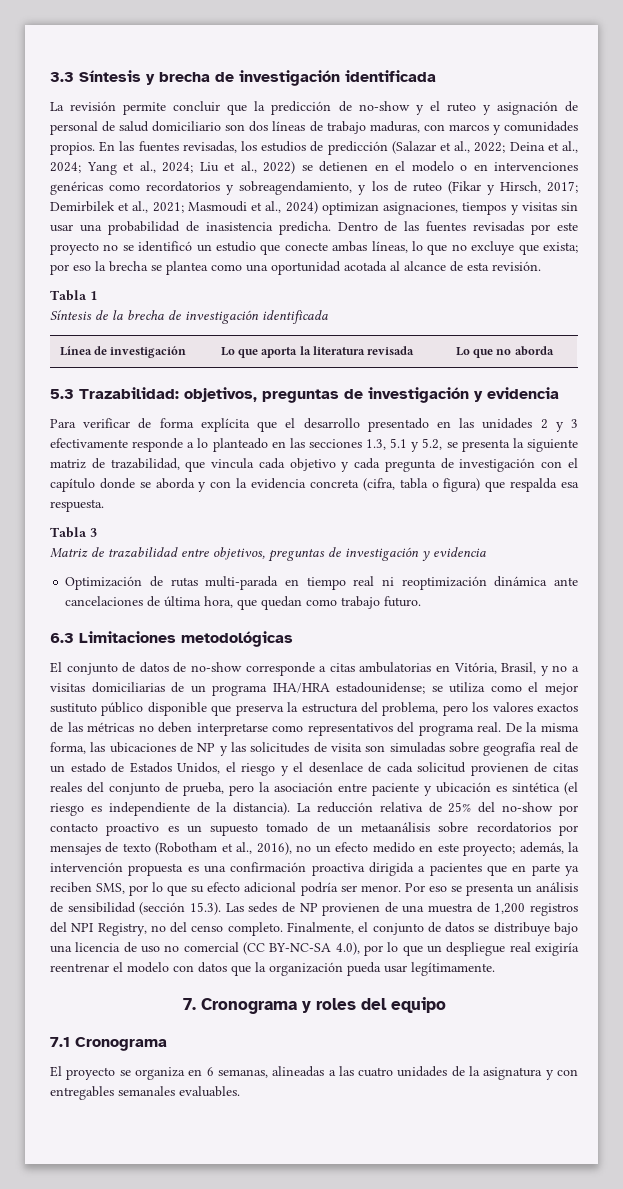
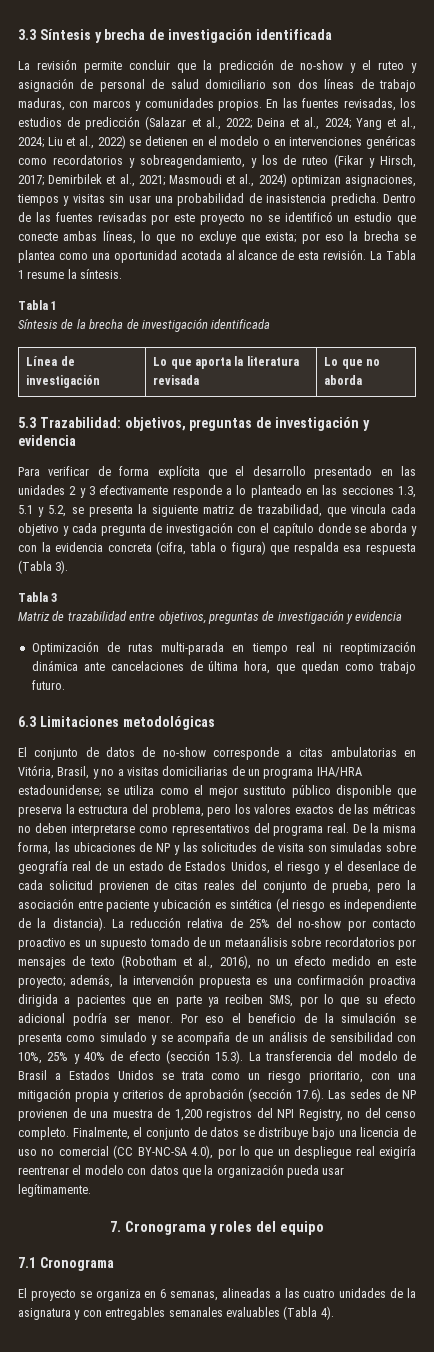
+ La Tabla 1 resume la síntesis.
- Para verificar de forma explícita que el desarrollo presentado en las unidades 2 y 3 efectivamente responde a lo planteado en las secciones 1.3, 5.1 y 5.2, se presenta la siguiente matriz de trazabilidad, que vincula cada objetivo y cada pregunta de investigación con el capítulo donde se aborda y con la evidencia concreta (cifra, tabla o figura) que respalda esa respuesta.
+ Para verificar de forma explícita que el desarrollo presentado en las unidades 2 y 3 efectivamente responde a lo planteado en las secciones 1.3, 5.1 y 5.2, se presenta la siguiente matriz de trazabilidad, que vincula cada objetivo y cada pregunta de investigación con el capítulo donde se aborda y con la evidencia concreta (cifra, tabla o figura) que respalda esa respuesta (Tabla 3).
- Por eso se presenta un análisis de sensibilidad (sección 15.3). Las sedes de NP provienen de una muestra de 1,200 registros del NPI Registry, no del censo completo.
+ Por eso el beneficio de la simulación se presenta como simulado y se acompaña de un análisis de sensibilidad con 10%, 25% y 40% de efecto (sección 15.3). La transferencia del modelo de Brasil a Estados Unidos se trata como un riesgo prioritario, con una mitigación propia y criterios de aprobación (sección 17.6). Las sedes de NP provienen de una muestra de 1,200 registros del NPI Registry, no del censo completo.
- El proyecto se organiza en 6 semanas, alineadas a las cuatro unidades de la asignatura y con entregables semanales evaluables.
+ El proyecto se organiza en 6 semanas, alineadas a las cuatro unidades de la asignatura y con entregables semanales evaluables (Tabla 4).

